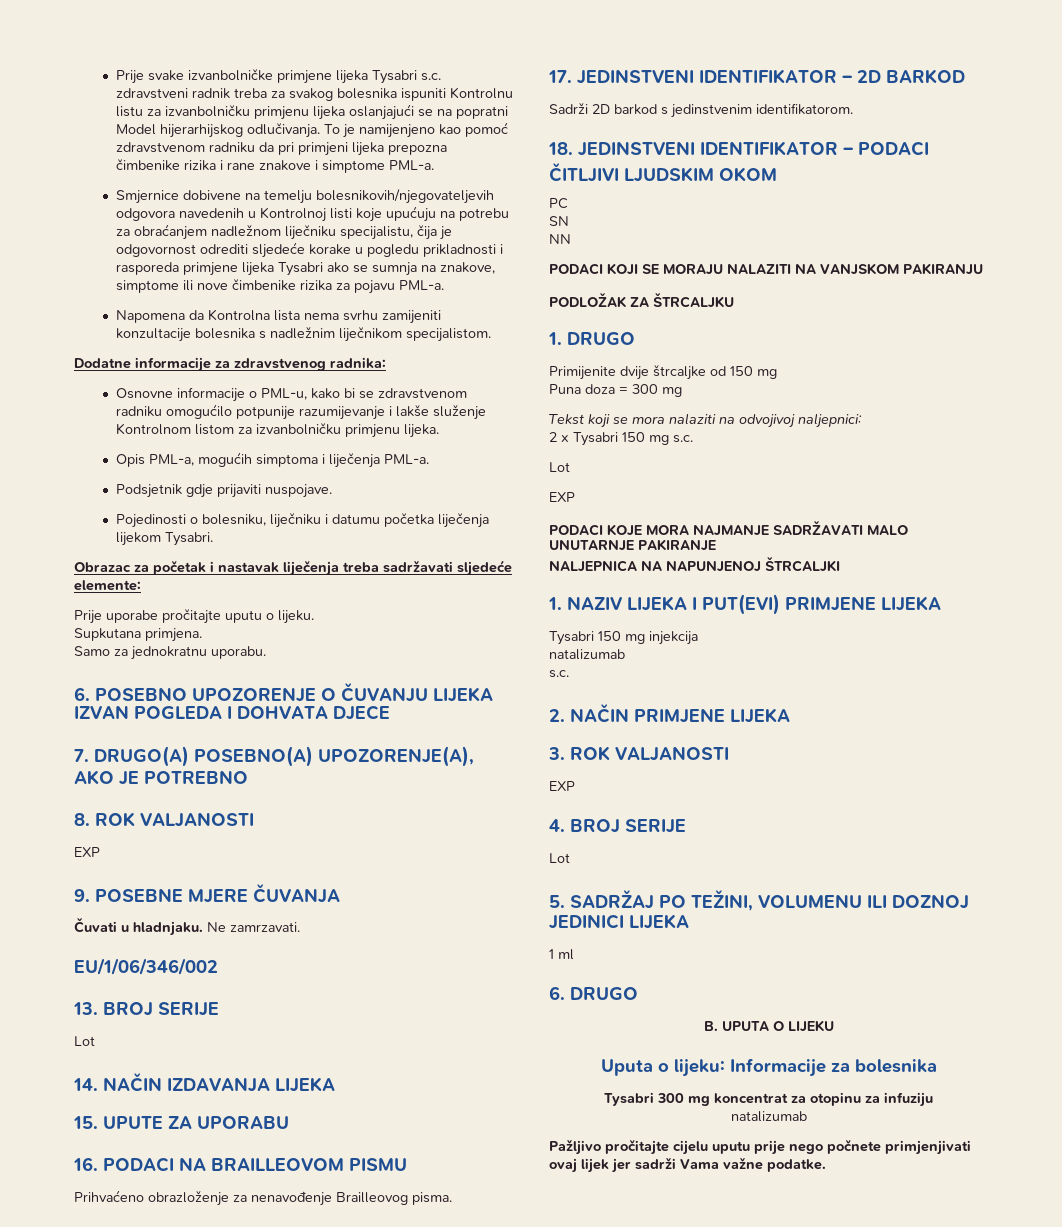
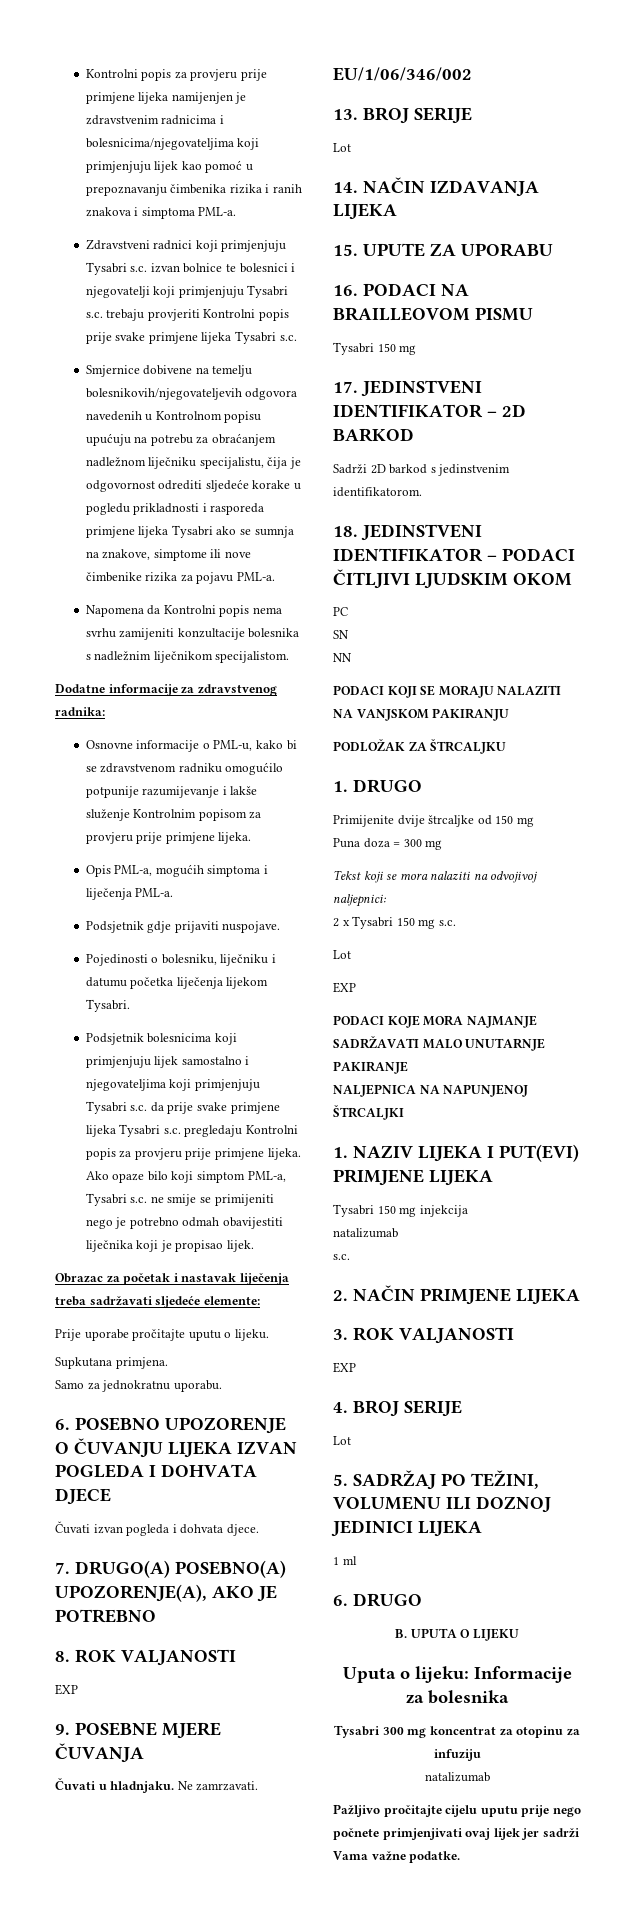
- Prije svake izvanbolničke primjene lijeka Tysabri s.c. zdravstveni radnik treba za svakog bolesnika ispuniti Kontrolnu listu za izvanbolničku primjenu lijeka oslanjajući se na popratni Model hijerarhijskog odlučivanja. To je namijenjeno kao pomoć zdravstvenom radniku da pri primjeni lijeka prepozna čimbenike rizika i rane znakove i simptome PML-a.
+ Kontrolni popis za provjeru prije primjene lijeka namijenjen je zdravstvenim radnicima i bolesnicima/njegovateljima koji primjenjuju lijek kao pomoć u prepoznavanju čimbenika rizika i ranih znakova i simptoma PML-a.
+ Zdravstveni radnici koji primjenjuju Tysabri s.c. izvan bolnice te bolesnici i njegovatelji koji primjenjuju Tysabri s.c. trebaju provjeriti Kontrolni popis prije svake primjene lijeka Tysabri s.c.
- Smjernice dobivene na temelju bolesnikovih/njegovateljevih odgovora navedenih u Kontrolnoj listi koje upućuju na potrebu za obraćanjem nadležnom liječniku specijalistu, čija je odgovornost odrediti sljedeće korake u pogledu prikladnosti i rasporeda primjene lijeka Tysabri ako se sumnja na znakove, simptome ili nove čimbenike rizika za pojavu PML-a.
+ Smjernice dobivene na temelju bolesnikovih/njegovateljevih odgovora navedenih u Kontrolnom popisu upućuju na potrebu za obraćanjem nadležnom liječniku specijalistu, čija je odgovornost odrediti sljedeće korake u pogledu prikladnosti i rasporeda primjene lijeka Tysabri ako se sumnja na znakove, simptome ili nove čimbenike rizika za pojavu PML-a.
- Napomena da Kontrolna lista nema svrhu zamijeniti konzultacije bolesnika s nadležnim liječnikom specijalistom.
+ Napomena da Kontrolni popis nema svrhu zamijeniti konzultacije bolesnika s nadležnim liječnikom specijalistom.
- Osnovne informacije o PML-u, kako bi se zdravstvenom radniku omogućilo potpunije razumijevanje i lakše služenje Kontrolnom listom za izvanbolničku primjenu lijeka.
+ Osnovne informacije o PML-u, kako bi se zdravstvenom radniku omogućilo potpunije razumijevanje i lakše služenje Kontrolnim popisom za provjeru prije primjene lijeka.
+ Podsjetnik bolesnicima koji primjenjuju lijek samostalno i njegovateljima koji primjenjuju Tysabri s.c. da prije svake primjene lijeka Tysabri s.c. pregledaju Kontrolni popis za provjeru prije primjene lijeka. Ako opaze bilo koji simptom PML-a, Tysabri s.c. ne smije se primijeniti nego je potrebno odmah obavijestiti liječnika koji je propisao lijek.
+ Čuvati izvan pogleda i dohvata djece.
  16. PODACI NA BRAILLEOVOM PISMU
- Prihvaćeno obrazloženje za nenavođenje Brailleovog pisma.
+ Tysabri 150 mg

